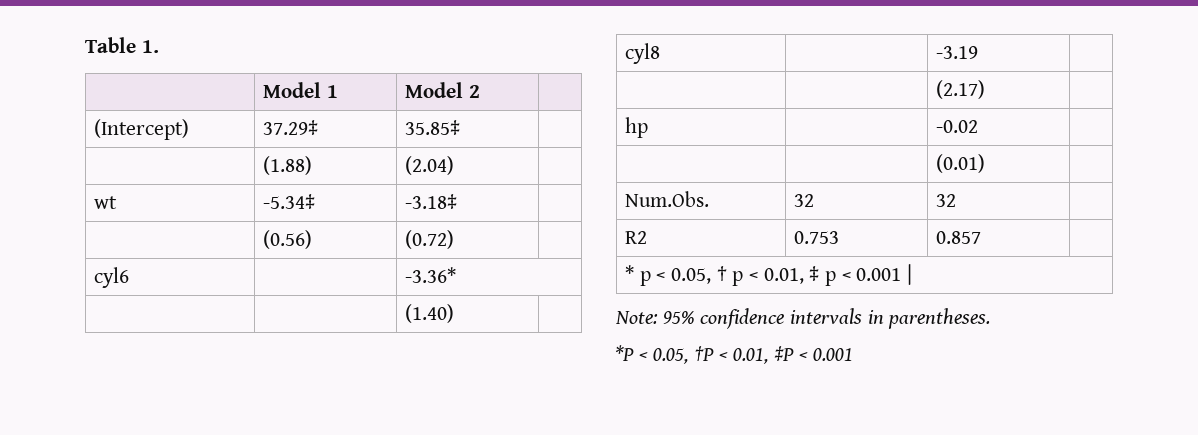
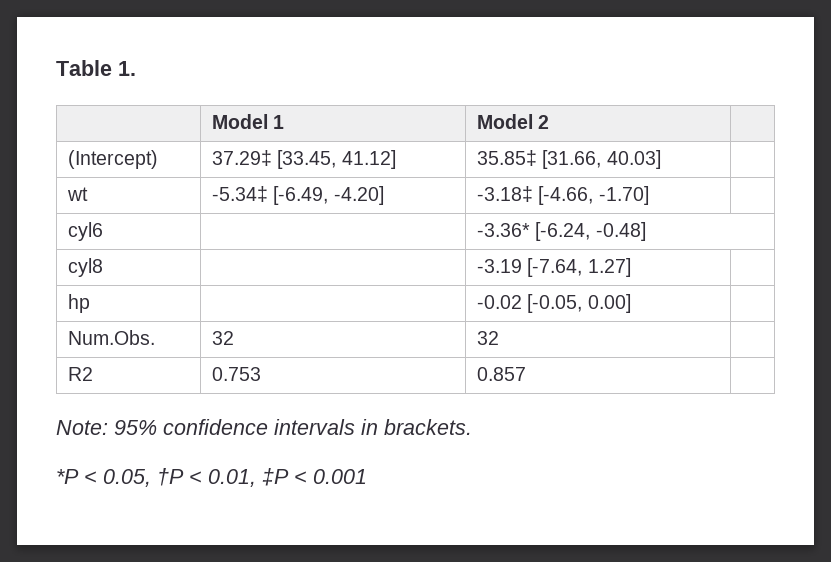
- (Intercept) | 37.29‡ | 35.85‡ |
- | (1.88) | (2.04) |
+ (Intercept) | 37.29‡ [33.45, 41.12] | 35.85‡ [31.66, 40.03] |
- wt | -5.34‡ | -3.18‡ |
- | (0.56) | (0.72) |
+ wt | -5.34‡ [-6.49, -4.20] | -3.18‡ [-4.66, -1.70] |
- cyl6 | | -3.36*
- | | (1.40) |
+ cyl6 | | -3.36* [-6.24, -0.48]
- cyl8 | | -3.19 |
- | | (2.17) |
+ cyl8 | | -3.19 [-7.64, 1.27] |
- hp | | -0.02 |
- | | (0.01) |
+ hp | | -0.02 [-0.05, 0.00] |
- * p < 0.05, † p < 0.01, ‡ p < 0.001 |
- Note: 95% confidence intervals in parentheses.
+ Note: 95% confidence intervals in brackets.

